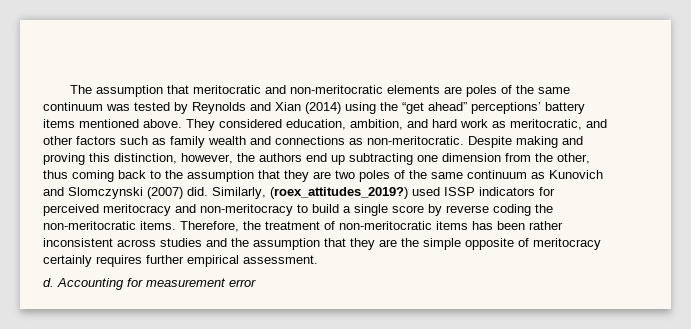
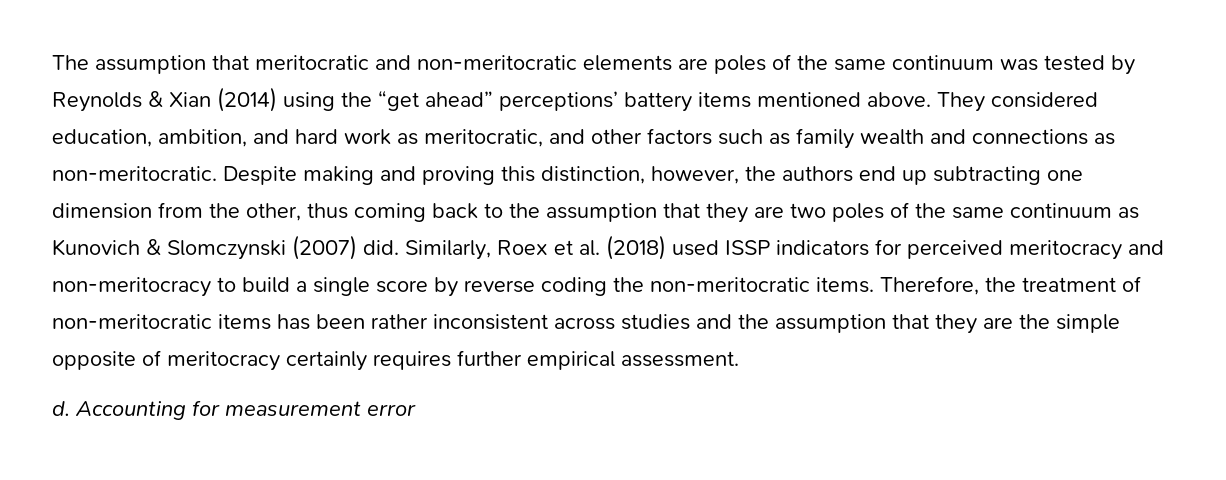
- The assumption that meritocratic and non-meritocratic elements are poles of the same continuum was tested by Reynolds and Xian (2014) using the “get ahead” perceptions’ battery items mentioned above.
+ The assumption that meritocratic and non-meritocratic elements are poles of the same continuum was tested by Reynolds & Xian (2014) using the “get ahead” perceptions’ battery items mentioned above.
- Despite making and proving this distinction, however, the authors end up subtracting one dimension from the other, thus coming back to the assumption that they are two poles of the same continuum as Kunovich and Slomczynski (2007) did.
+ Despite making and proving this distinction, however, the authors end up subtracting one dimension from the other, thus coming back to the assumption that they are two poles of the same continuum as Kunovich & Slomczynski (2007) did.
- Similarly, (roex_attitudes_2019?) used ISSP indicators for perceived meritocracy and non-meritocracy to build a single score by reverse coding the non-meritocratic items.
+ Similarly, Roex et al. (2018) used ISSP indicators for perceived meritocracy and non-meritocracy to build a single score by reverse coding the non-meritocratic items.

